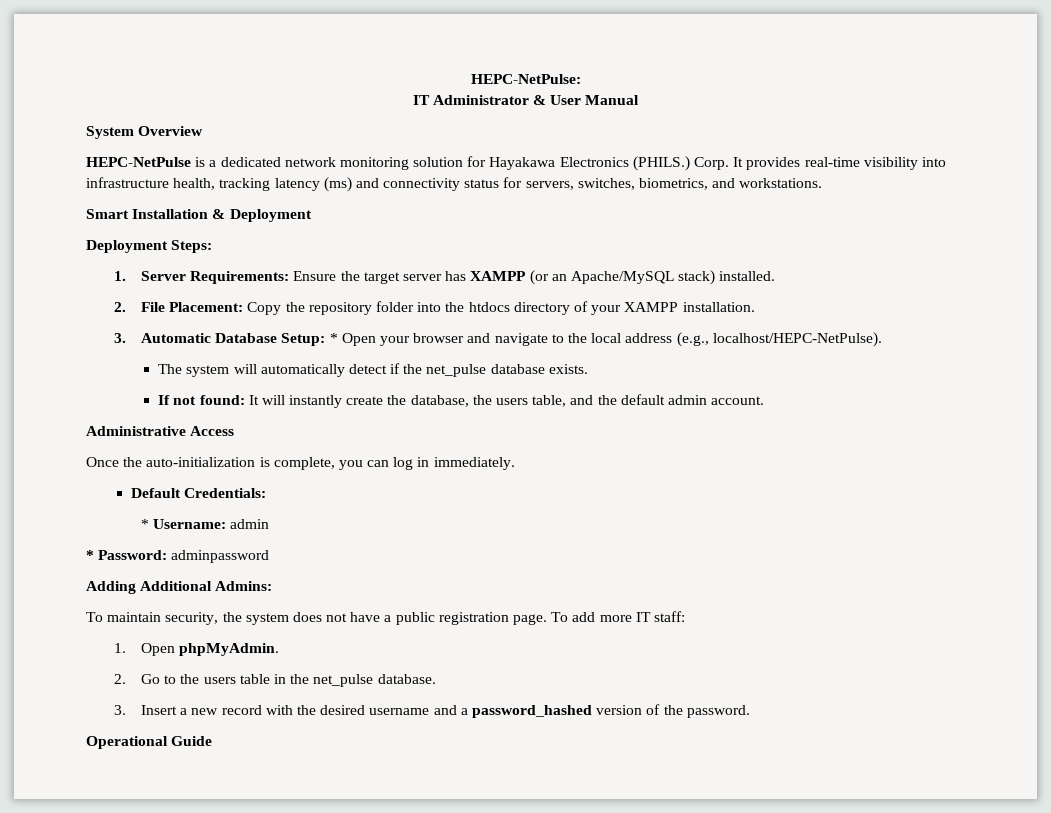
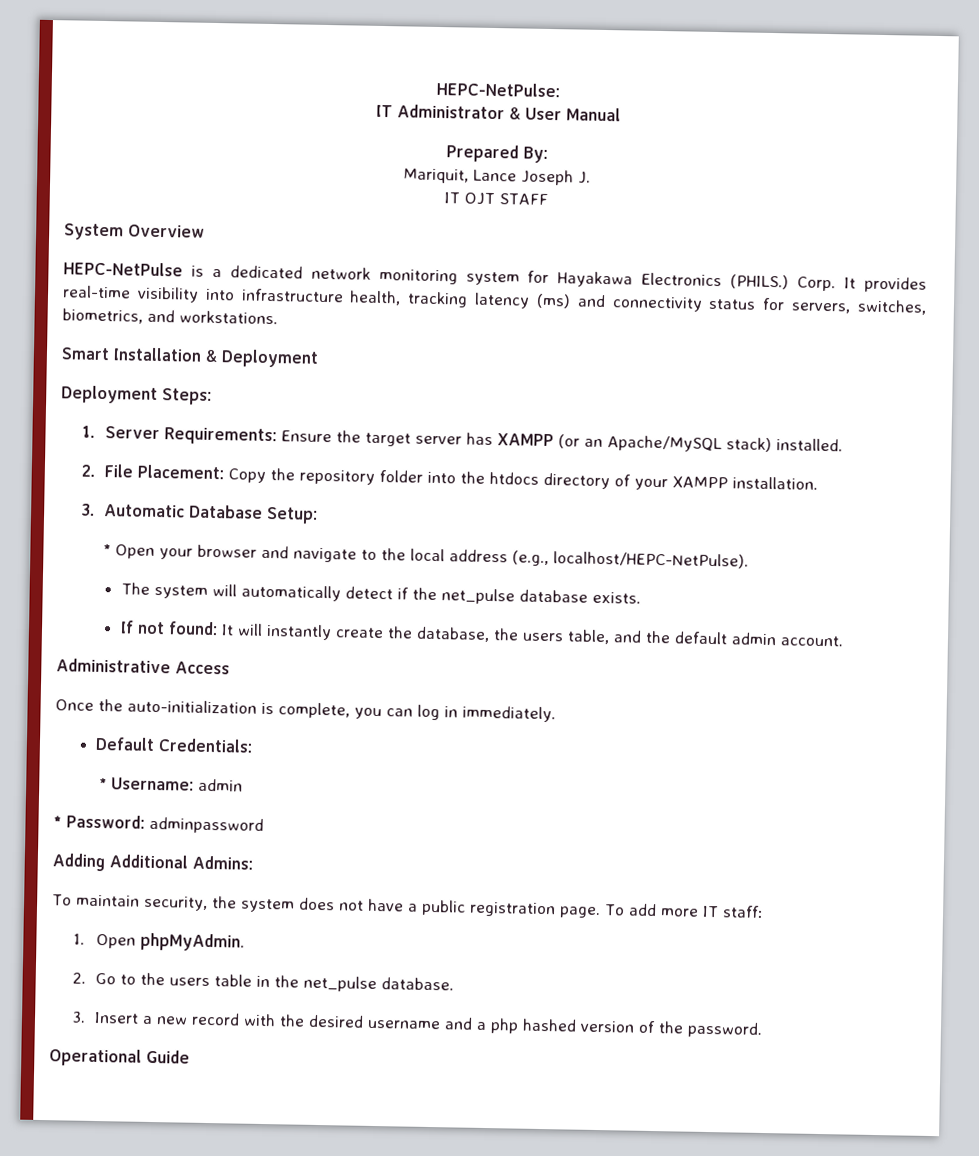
+ Prepared By:
+ Mariquit, Lance Joseph J.
+ IT OJT STAFF
- HEPC-NetPulse is a dedicated network monitoring solution for Hayakawa Electronics (PHILS.)
+ HEPC-NetPulse is a dedicated network monitoring system for Hayakawa Electronics (PHILS.)
- 3. Automatic Database Setup: * Open your browser and navigate to the local address (e.g., localhost/HEPC-NetPulse).
+ 3. Automatic Database Setup:
+ * Open your browser and navigate to the local address (e.g., localhost/HEPC-NetPulse).
- 3. Insert a new record with the desired username and a password_hashed version of the password.
+ 3. Insert a new record with the desired username and a php hashed version of the password.

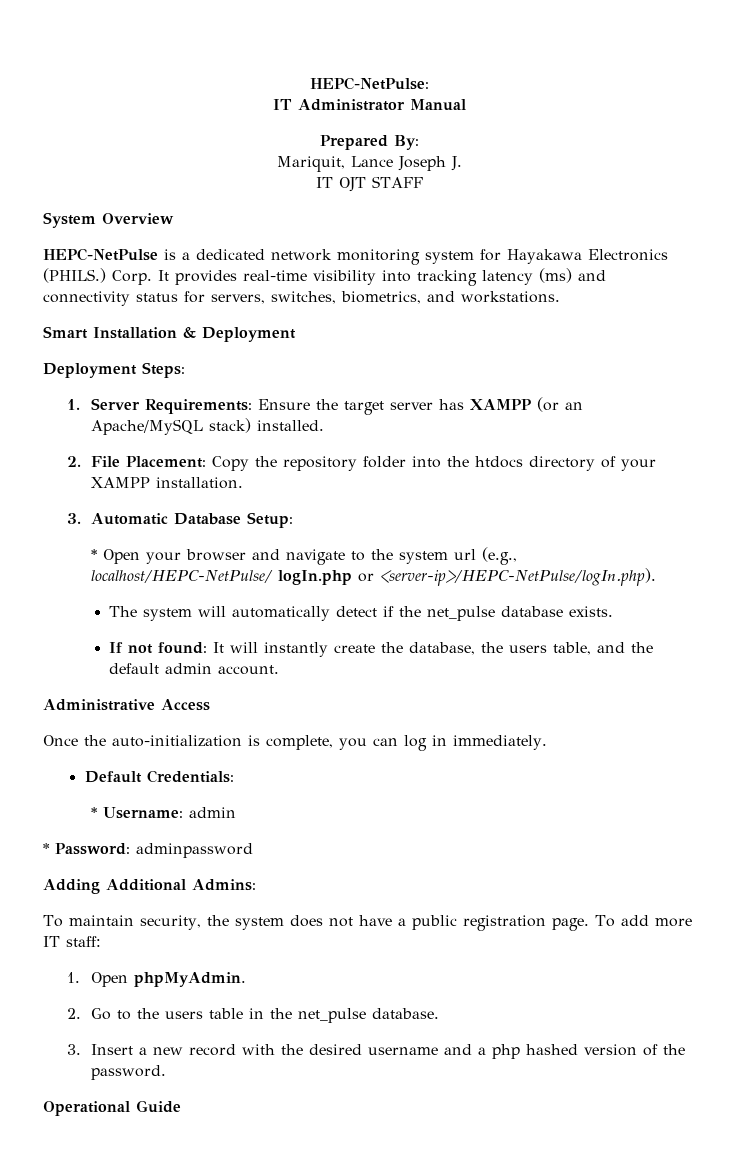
- IT Administrator & User Manual
+ IT Administrator Manual
- It provides real-time visibility into infrastructure health, tracking latency (ms) and connectivity status for servers, switches, biometrics, and workstations.
+ It provides real-time visibility into tracking latency (ms) and connectivity status for servers, switches, biometrics, and workstations.
- * Open your browser and navigate to the local address (e.g., localhost/HEPC-NetPulse).
+ * Open your browser and navigate to the system url (e.g., localhost/HEPC-NetPulse/ logIn.php or <server-ip>/HEPC-NetPulse/logIn.php).

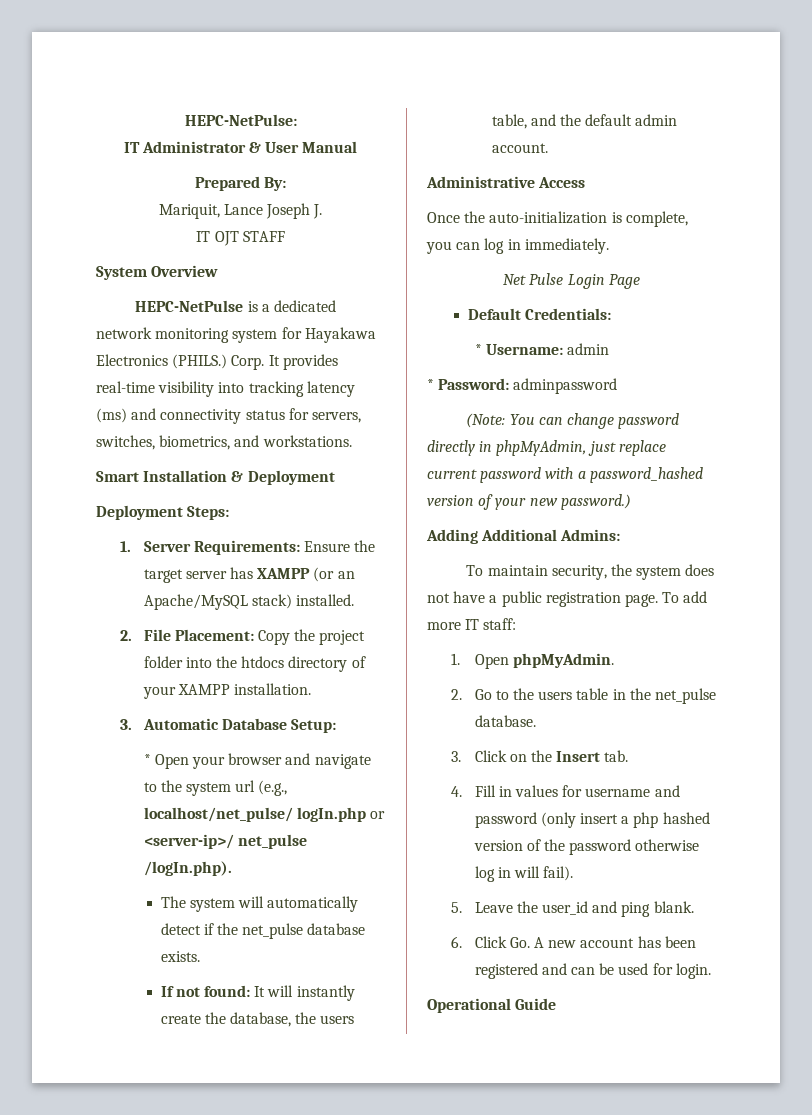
- IT Administrator Manual
+ IT Administrator & User Manual
- 2. File Placement: Copy the repository folder into the htdocs directory of your XAMPP installation.
+ 2. File Placement: Copy the project folder into the htdocs directory of your XAMPP installation.
- * Open your browser and navigate to the system url (e.g., localhost/HEPC-NetPulse/ logIn.php or <server-ip>/HEPC-NetPulse/logIn.php).
+ * Open your browser and navigate to the system url (e.g., localhost/net_pulse/ logIn.php or <server-ip>/ net_pulse /logIn.php).
+ Net Pulse Login Page
+ (Note: You can change password directly in phpMyAdmin, just replace current password with a password_hashed version of your new password.)
- 3. Insert a new record with the desired username and a php hashed version of the password.
+ 3. Click on the Insert tab.
+ 4. Fill in values for username and password (only insert a php hashed version of the password otherwise log in will fail).
+ 5. Leave the user_id and ping blank.
+ 6. Click Go. A new account has been registered and can be used for login.

